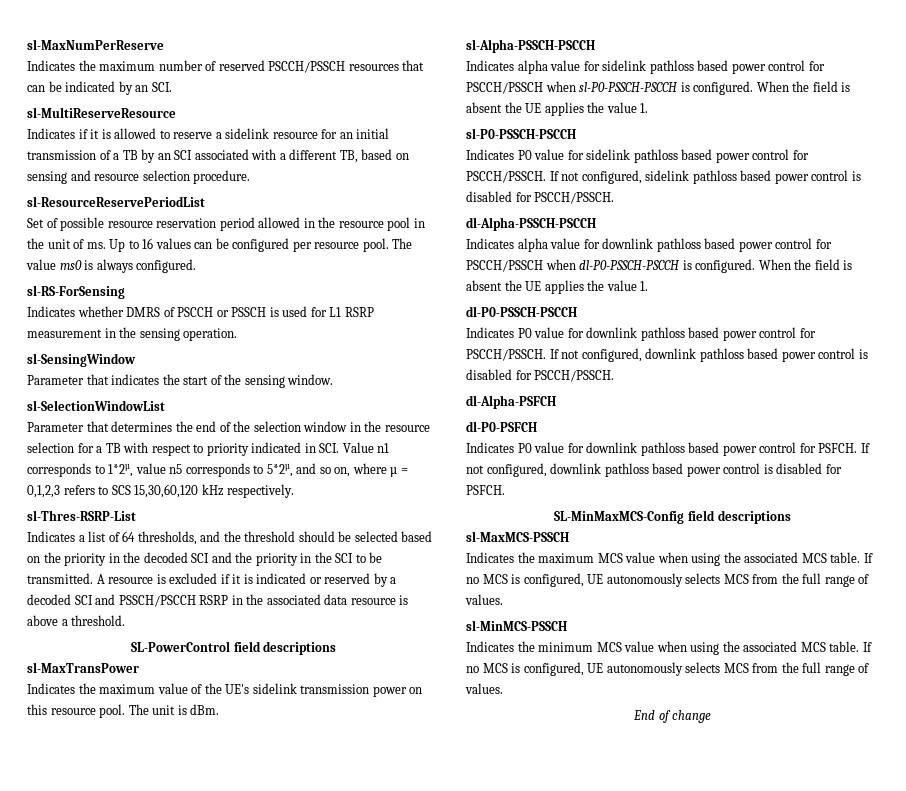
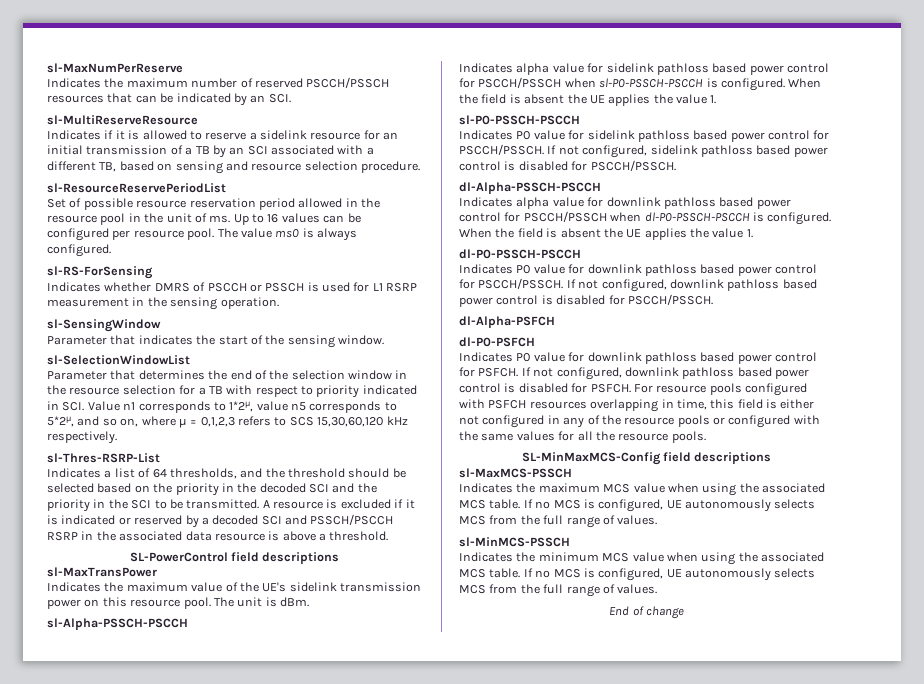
+ For resource pools configured with PSFCH resources overlapping in time, this field is either not configured in any of the resource pools or configured with the same values for all the resource pools.

